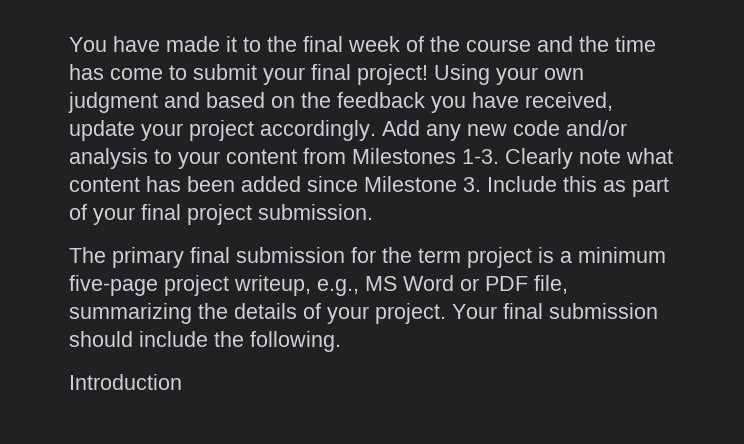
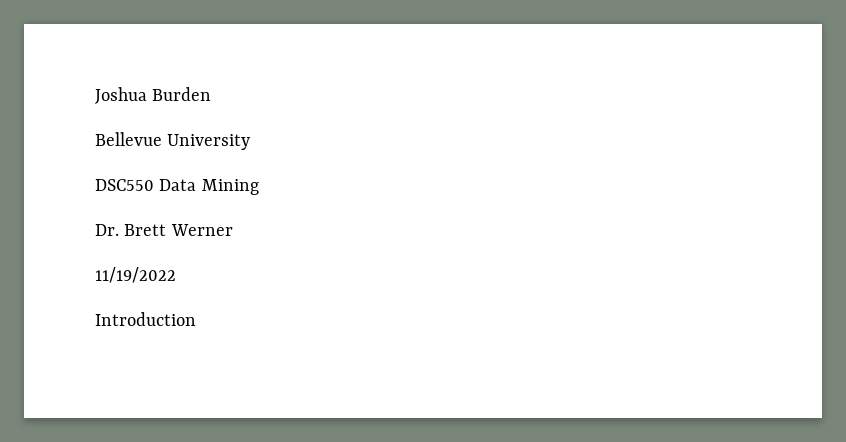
- You have made it to the final week of the course and the time has come to submit your final project! Using your own judgment and based on the feedback you have received, update your project accordingly. Add any new code and/or analysis to your content from Milestones 1-3. Clearly note what content has been added since Milestone 3. Include this as part of your final project submission.
- The primary final submission for the term project is a minimum five-page project writeup, e.g., MS Word or PDF file, summarizing the details of your project. Your final submission should include the following.
+ Joshua Burden
+ Bellevue University
+ DSC550 Data Mining
+ Dr. Brett Werner
+ 11/19/2022

